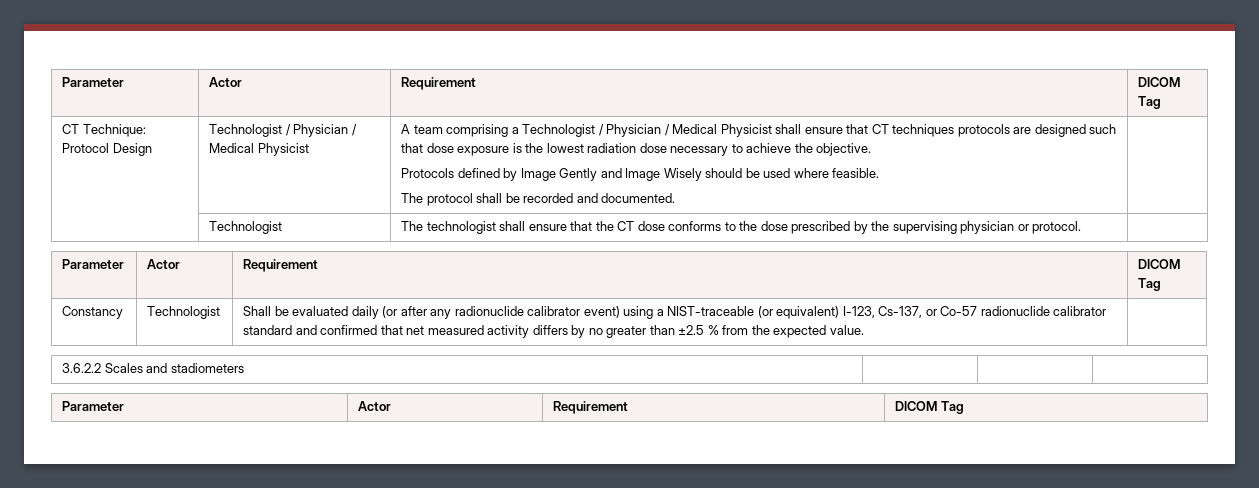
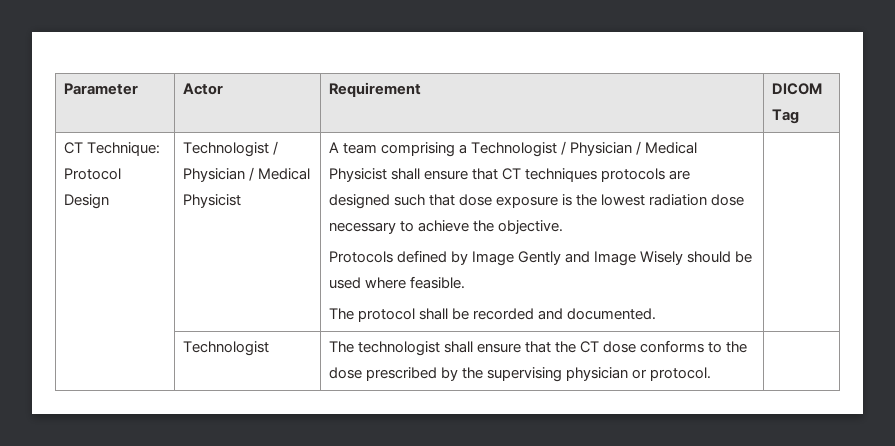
  | Technologist | The technologist shall ensure that the CT dose conforms to the dose prescribed by the supervising physician or protocol. |
- Parameter | Actor | Requirement | DICOM Tag
- Constancy | Technologist | Shall be evaluated daily (or after any radionuclide calibrator event) using a NIST-traceable (or equivalent) I-123, Cs-137, or Co-57 radionuclide calibrator standard and confirmed that net measured activity differs by no greater than ±2.5 % from the expected value. |
- 3.6.2.2 Scales and stadiometers | | |
- Parameter | Actor | Requirement | DICOM Tag

